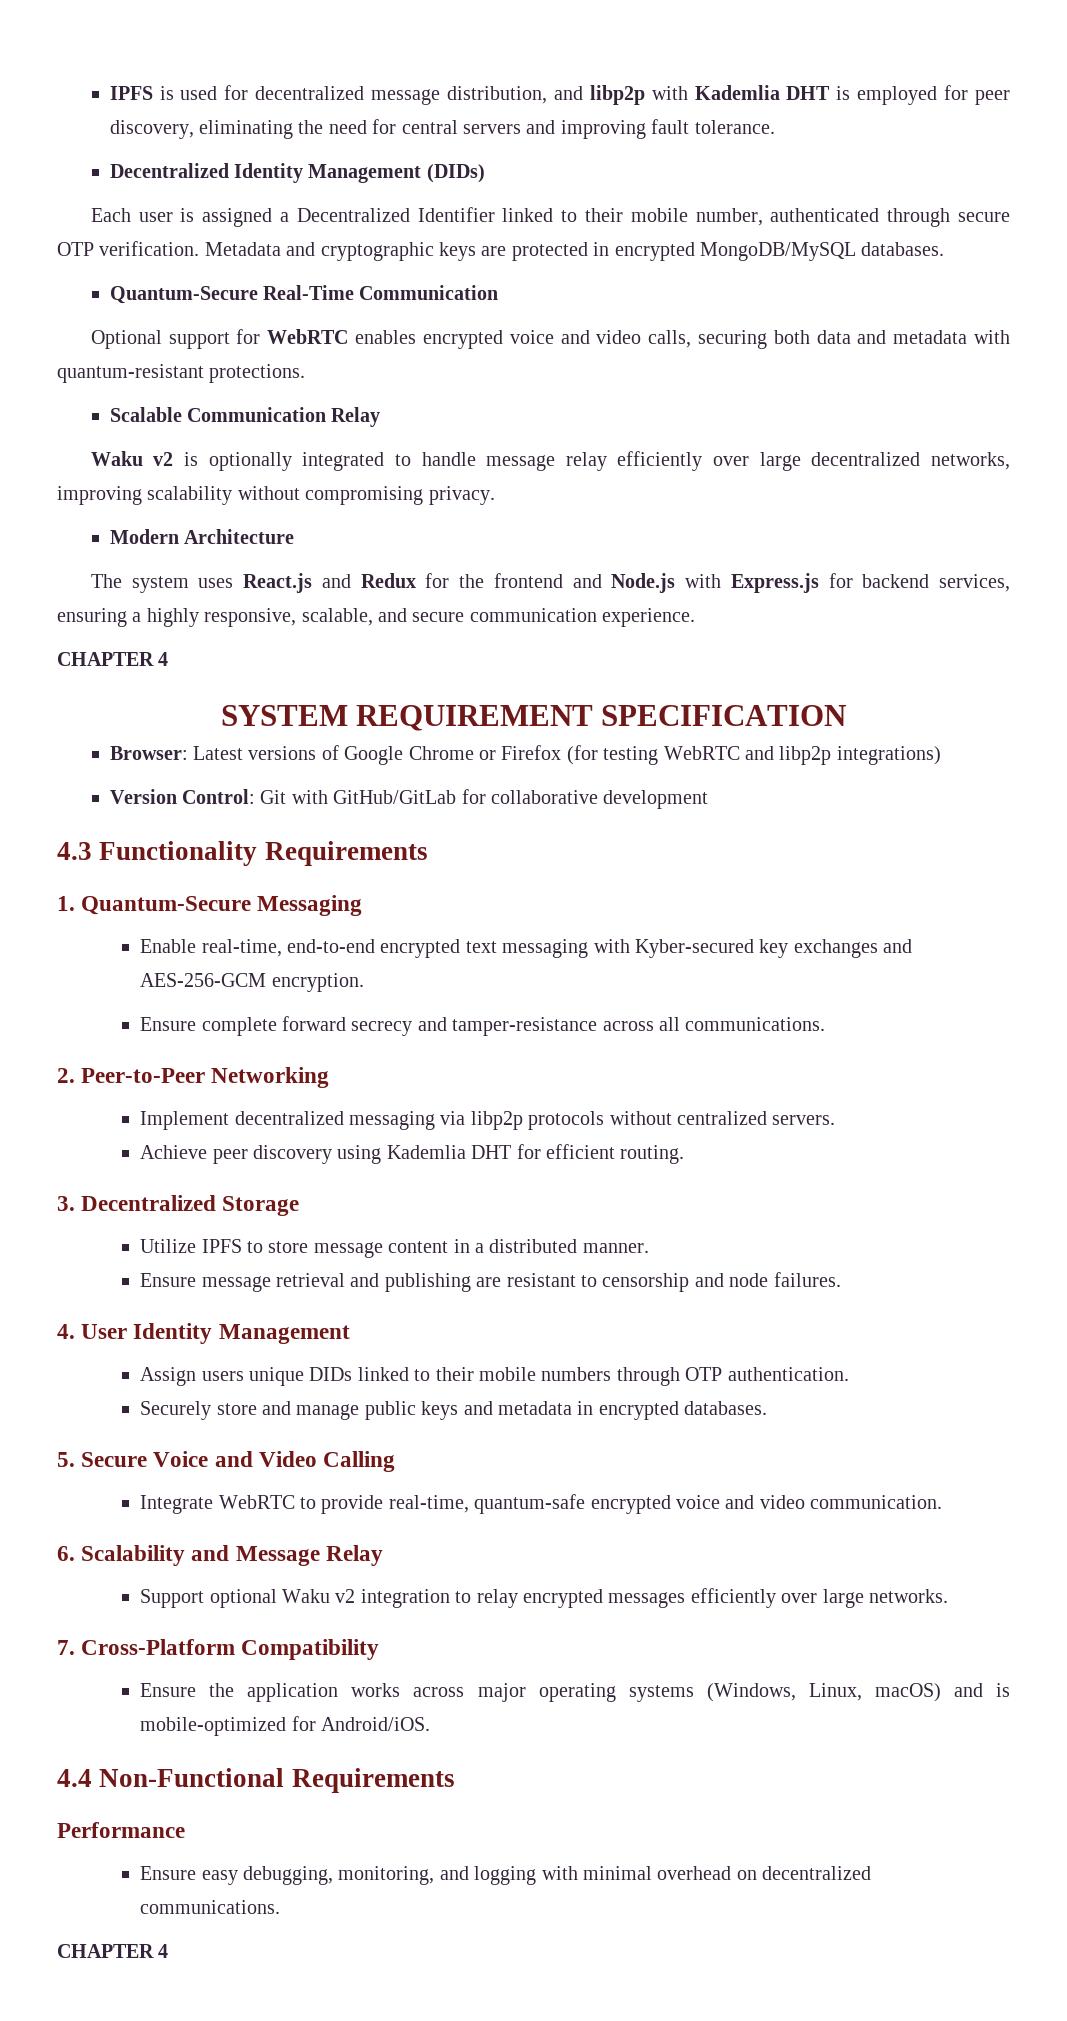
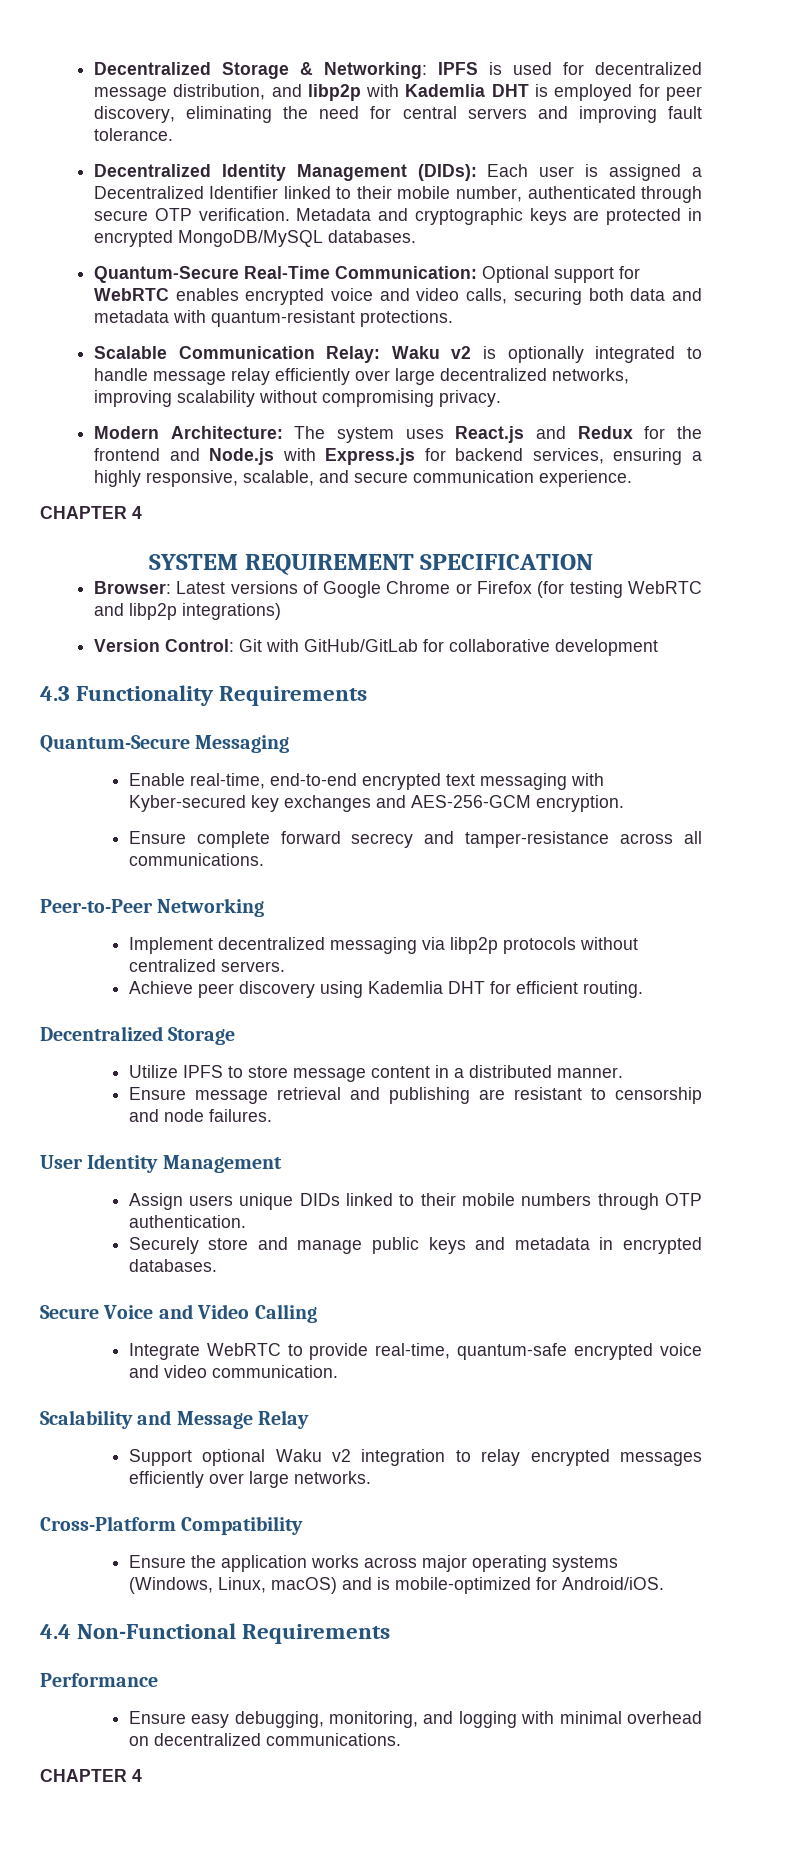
- IPFS is used for decentralized message distribution, and libp2p with Kademlia DHT is employed for peer discovery, eliminating the need for central servers and improving fault tolerance.
+ Decentralized Storage & Networking: IPFS is used for decentralized message distribution, and libp2p with Kademlia DHT is employed for peer discovery, eliminating the need for central servers and improving fault tolerance.
- Decentralized Identity Management (DIDs)
- Each user is assigned a Decentralized Identifier linked to their mobile number, authenticated through secure OTP verification.
+ Decentralized Identity Management (DIDs): Each user is assigned a Decentralized Identifier linked to their mobile number, authenticated through secure OTP verification.
- Quantum-Secure Real-Time Communication
- Optional support for WebRTC enables encrypted voice and video calls, securing both data and metadata with quantum-resistant protections.
+ Quantum-Secure Real-Time Communication: Optional support for WebRTC enables encrypted voice and video calls, securing both data and metadata with quantum-resistant protections.
- Scalable Communication Relay
- Waku v2 is optionally integrated to handle message relay efficiently over large decentralized networks, improving scalability without compromising privacy.
+ Scalable Communication Relay: Waku v2 is optionally integrated to handle message relay efficiently over large decentralized networks, improving scalability without compromising privacy.
- Modern Architecture
- The system uses React.js and Redux for the frontend and Node.js with Express.js for backend services, ensuring a highly responsive, scalable, and secure communication experience.
+ Modern Architecture: The system uses React.js and Redux for the frontend and Node.js with Express.js for backend services, ensuring a highly responsive, scalable, and secure communication experience.
- 1. Quantum-Secure Messaging
+ Quantum-Secure Messaging
- 2. Peer-to-Peer Networking
+ Peer-to-Peer Networking
  Achieve peer discovery using Kademlia DHT for efficient routing.
- 3. Decentralized Storage
+ Decentralized Storage
- 4. User Identity Management
+ User Identity Management
- 5. Secure Voice and Video Calling
+ Secure Voice and Video Calling
- 6. Scalability and Message Relay
+ Scalability and Message Relay
- 7. Cross-Platform Compatibility
+ Cross-Platform Compatibility

